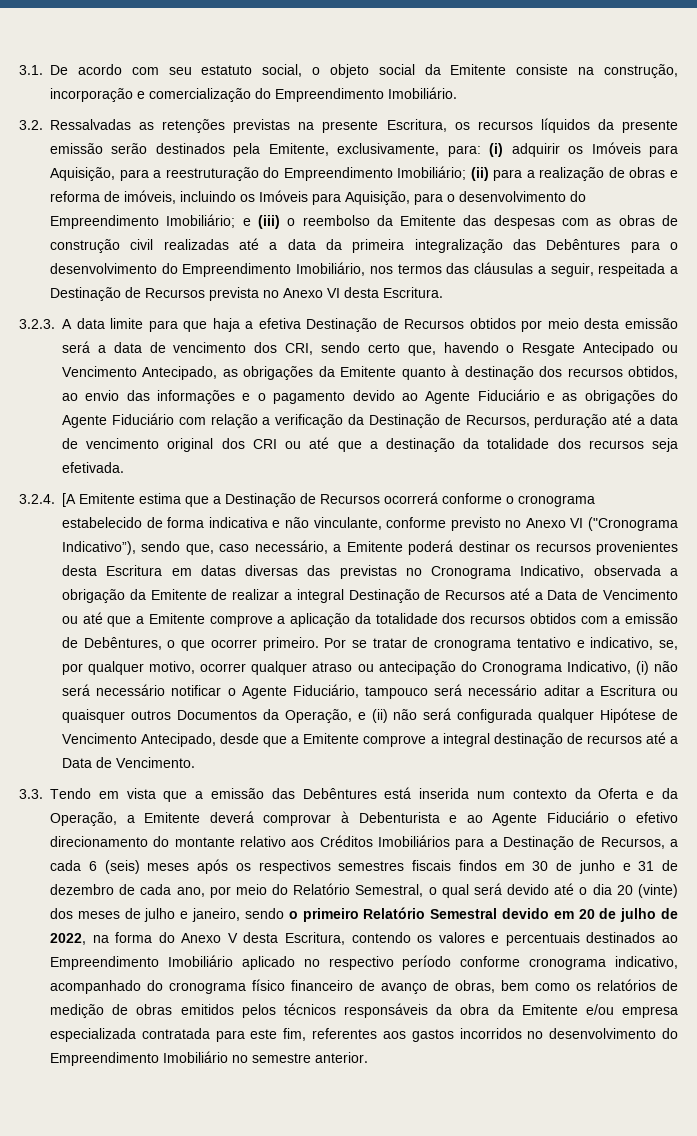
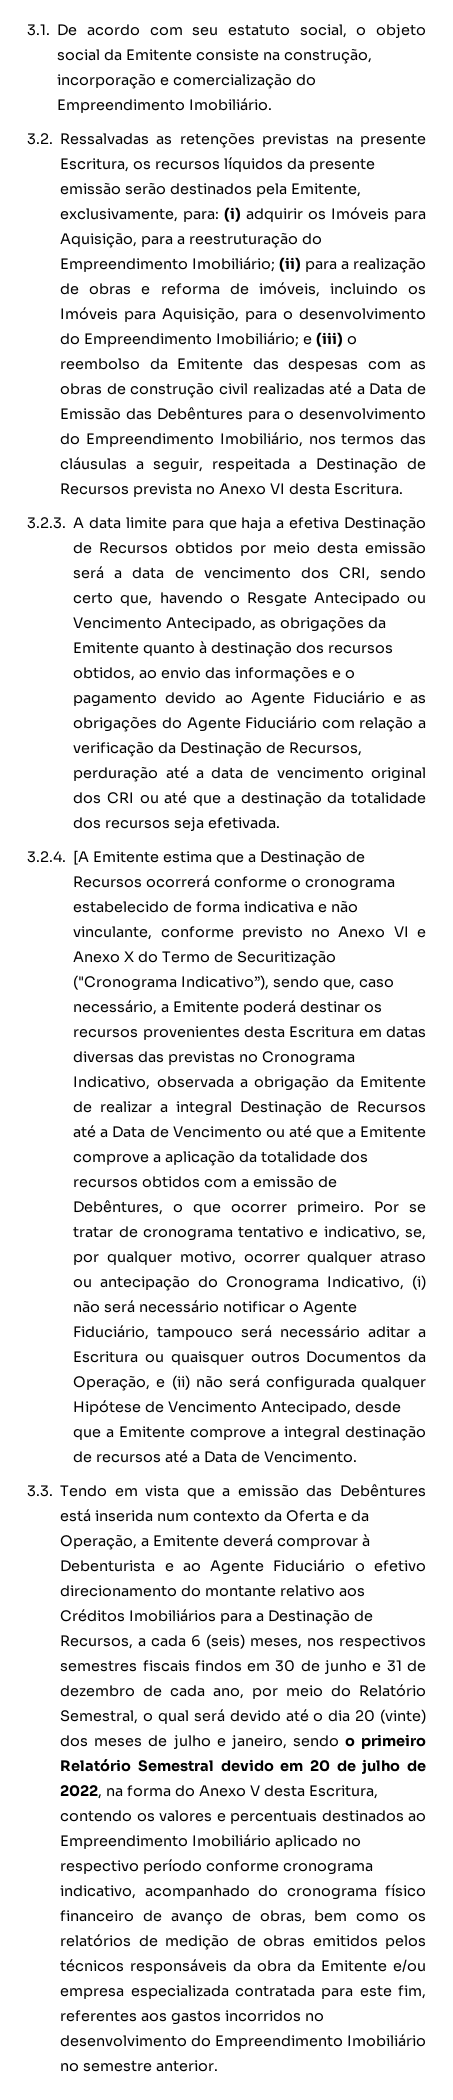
- e (iii) o reembolso da Emitente das despesas com as obras de construção civil realizadas até a data da primeira integralização das Debêntures para o desenvolvimento do Empreendimento Imobiliário, nos termos das cláusulas a seguir, respeitada a Destinação de Recursos prevista no Anexo VI desta Escritura.
+ e (iii) o reembolso da Emitente das despesas com as obras de construção civil realizadas até a Data de Emissão das Debêntures para o desenvolvimento do Empreendimento Imobiliário, nos termos das cláusulas a seguir, respeitada a Destinação de Recursos prevista no Anexo VI desta Escritura.
- 3.2.4. [A Emitente estima que a Destinação de Recursos ocorrerá conforme o cronograma estabelecido de forma indicativa e não vinculante, conforme previsto no Anexo VI ("Cronograma Indicativo”), sendo que, caso necessário, a Emitente poderá destinar os recursos provenientes desta Escritura em datas diversas das previstas no Cronograma Indicativo, observada a obrigação da Emitente de realizar a integral Destinação de Recursos até a Data de Vencimento ou até que a Emitente comprove a aplicação da totalidade dos recursos obtidos com a emissão de Debêntures, o que ocorrer primeiro.
+ 3.2.4. [A Emitente estima que a Destinação de Recursos ocorrerá conforme o cronograma estabelecido de forma indicativa e não vinculante, conforme previsto no Anexo VI e Anexo X do Termo de Securitização ("Cronograma Indicativo”), sendo que, caso necessário, a Emitente poderá destinar os recursos provenientes desta Escritura em datas diversas das previstas no Cronograma Indicativo, observada a obrigação da Emitente de realizar a integral Destinação de Recursos até a Data de Vencimento ou até que a Emitente comprove a aplicação da totalidade dos recursos obtidos com a emissão de Debêntures, o que ocorrer primeiro.
- 3.3. Tendo em vista que a emissão das Debêntures está inserida num contexto da Oferta e da Operação, a Emitente deverá comprovar à Debenturista e ao Agente Fiduciário o efetivo direcionamento do montante relativo aos Créditos Imobiliários para a Destinação de Recursos, a cada 6 (seis) meses após os respectivos semestres fiscais findos em 30 de junho e 31 de dezembro de cada ano, por meio do Relatório Semestral, o qual será devido até o dia 20 (vinte) dos meses de julho e janeiro, sendo o primeiro Relatório Semestral devido em 20 de julho de 2022, na forma do Anexo V desta Escritura, contendo os valores e percentuais destinados ao Empreendimento Imobiliário aplicado no respectivo período conforme cronograma indicativo, acompanhado do cronograma físico financeiro de avanço de obras, bem como os relatórios de medição de obras emitidos pelos técnicos responsáveis da obra da Emitente e/ou empresa especializada contratada para este fim, referentes aos gastos incorridos no desenvolvimento do Empreendimento Imobiliário no semestre anterior.
+ 3.3. Tendo em vista que a emissão das Debêntures está inserida num contexto da Oferta e da Operação, a Emitente deverá comprovar à Debenturista e ao Agente Fiduciário o efetivo direcionamento do montante relativo aos Créditos Imobiliários para a Destinação de Recursos, a cada 6 (seis) meses, nos respectivos semestres fiscais findos em 30 de junho e 31 de dezembro de cada ano, por meio do Relatório Semestral, o qual será devido até o dia 20 (vinte) dos meses de julho e janeiro, sendo o primeiro Relatório Semestral devido em 20 de julho de 2022, na forma do Anexo V desta Escritura, contendo os valores e percentuais destinados ao Empreendimento Imobiliário aplicado no respectivo período conforme cronograma indicativo, acompanhado do cronograma físico financeiro de avanço de obras, bem como os relatórios de medição de obras emitidos pelos técnicos responsáveis da obra da Emitente e/ou empresa especializada contratada para este fim, referentes aos gastos incorridos no desenvolvimento do Empreendimento Imobiliário no semestre anterior.

